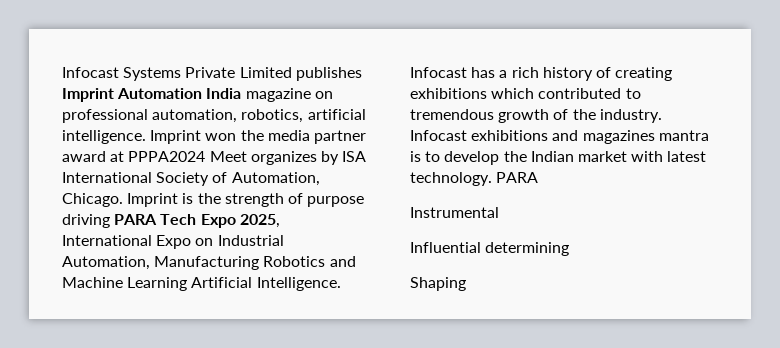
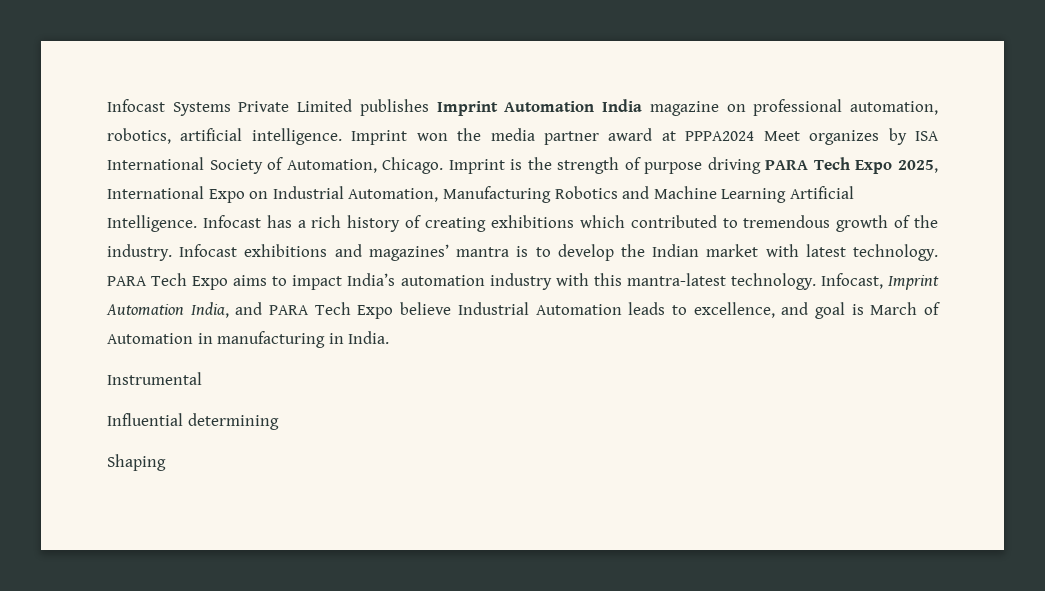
- Infocast exhibitions and magazines mantra is to develop the Indian market with latest technology. PARA
+ Infocast exhibitions and magazines’ mantra is to develop the Indian market with latest technology. PARA Tech Expo aims to impact India’s automation industry with this mantra-latest technology. Infocast, Imprint Automation India, and PARA Tech Expo believe Industrial Automation leads to excellence, and goal is March of Automation in manufacturing in India.

